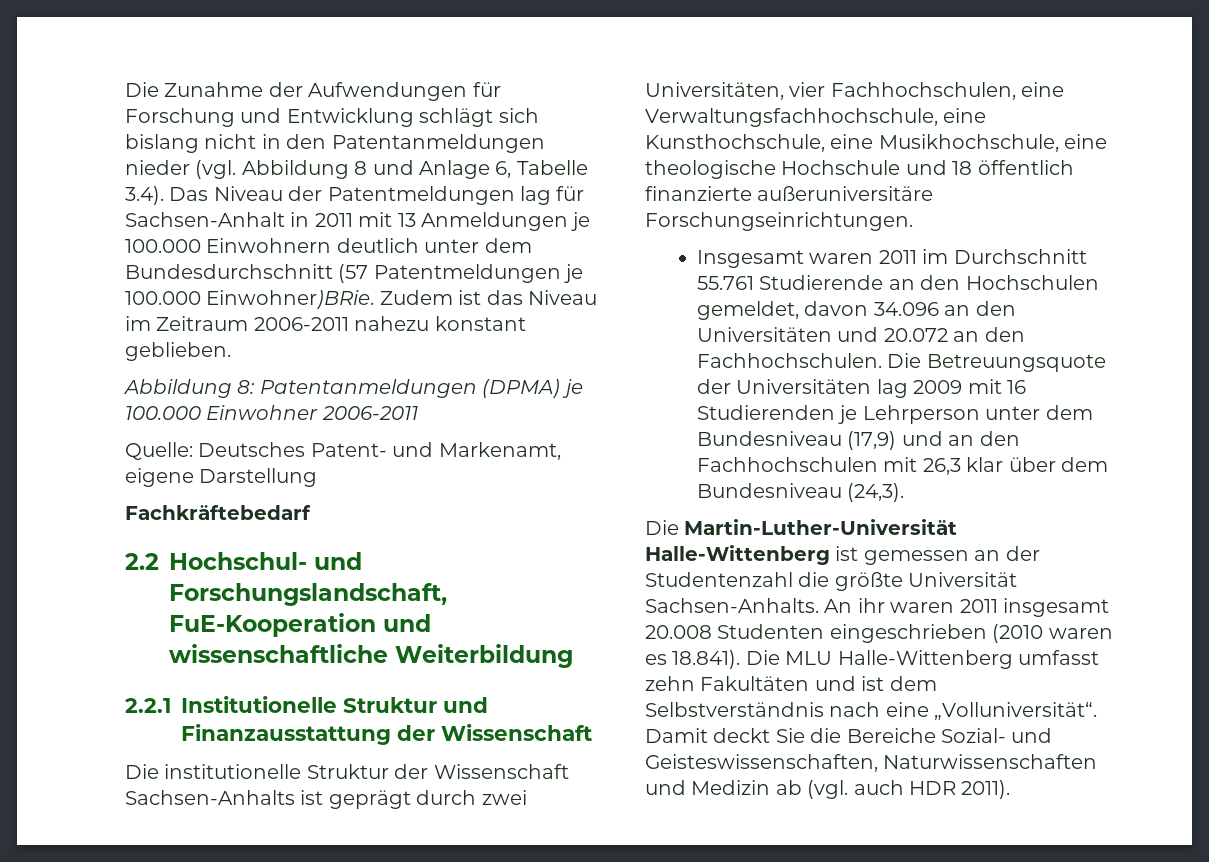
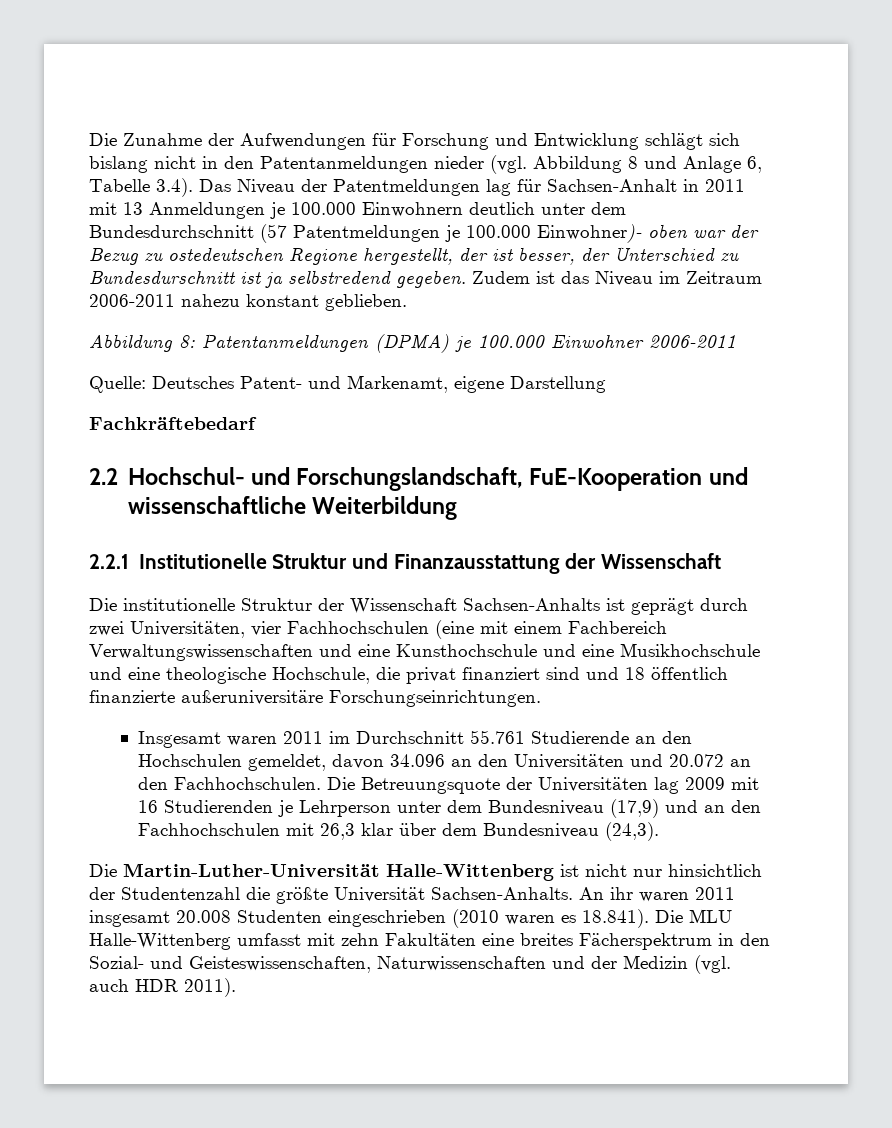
- Die Zunahme der Aufwendungen für Forschung und Entwicklung schlägt sich bislang nicht in den Patentanmeldungen nieder (vgl. Abbildung 8 und Anlage 6, Tabelle 3.4). Das Niveau der Patentmeldungen lag für Sachsen-Anhalt in 2011 mit 13 Anmeldungen je 100.000 Einwohnern deutlich unter dem Bundesdurchschnitt (57 Patentmeldungen je 100.000 Einwohner)BRie.
+ Die Zunahme der Aufwendungen für Forschung und Entwicklung schlägt sich bislang nicht in den Patentanmeldungen nieder (vgl. Abbildung 8 und Anlage 6, Tabelle 3.4). Das Niveau der Patentmeldungen lag für Sachsen-Anhalt in 2011 mit 13 Anmeldungen je 100.000 Einwohnern deutlich unter dem Bundesdurchschnitt (57 Patentmeldungen je 100.000 Einwohner)- oben war der Bezug zu ostedeutschen Regione hergestellt, der ist besser, der Unterschied zu Bundesdurschnitt ist ja selbstredend gegeben.
- Die institutionelle Struktur der Wissenschaft Sachsen-Anhalts ist geprägt durch zwei Universitäten, vier Fachhochschulen, eine Verwaltungsfachhochschule, eine Kunsthochschule, eine Musikhochschule, eine theologische Hochschule und 18 öffentlich finanzierte außeruniversitäre Forschungseinrichtungen.
+ Die institutionelle Struktur der Wissenschaft Sachsen-Anhalts ist geprägt durch zwei Universitäten, vier Fachhochschulen (eine mit einem Fachbereich Verwaltungswissenschaften und eine Kunsthochschule und eine Musikhochschule und eine theologische Hochschule, die privat finanziert sind und 18 öffentlich finanzierte außeruniversitäre Forschungseinrichtungen.
- Die Martin-Luther-Universität Halle-Wittenberg ist gemessen an der Studentenzahl die größte Universität Sachsen-Anhalts.
+ Die Martin-Luther-Universität Halle-Wittenberg ist nicht nur hinsichtlich der Studentenzahl die größte Universität Sachsen-Anhalts.
- An ihr waren 2011 insgesamt 20.008 Studenten eingeschrieben (2010 waren es 18.841). Die MLU Halle-Wittenberg umfasst zehn Fakultäten und ist dem Selbstverständnis nach eine „Volluniversität“. Damit deckt Sie die Bereiche Sozial- und Geisteswissenschaften, Naturwissenschaften und Medizin ab (vgl. auch HDR 2011).
+ An ihr waren 2011 insgesamt 20.008 Studenten eingeschrieben (2010 waren es 18.841). Die MLU Halle-Wittenberg umfasst mit zehn Fakultäten eine breites Fächerspektrum in den Sozial- und Geisteswissenschaften, Naturwissenschaften und der Medizin (vgl. auch HDR 2011).

